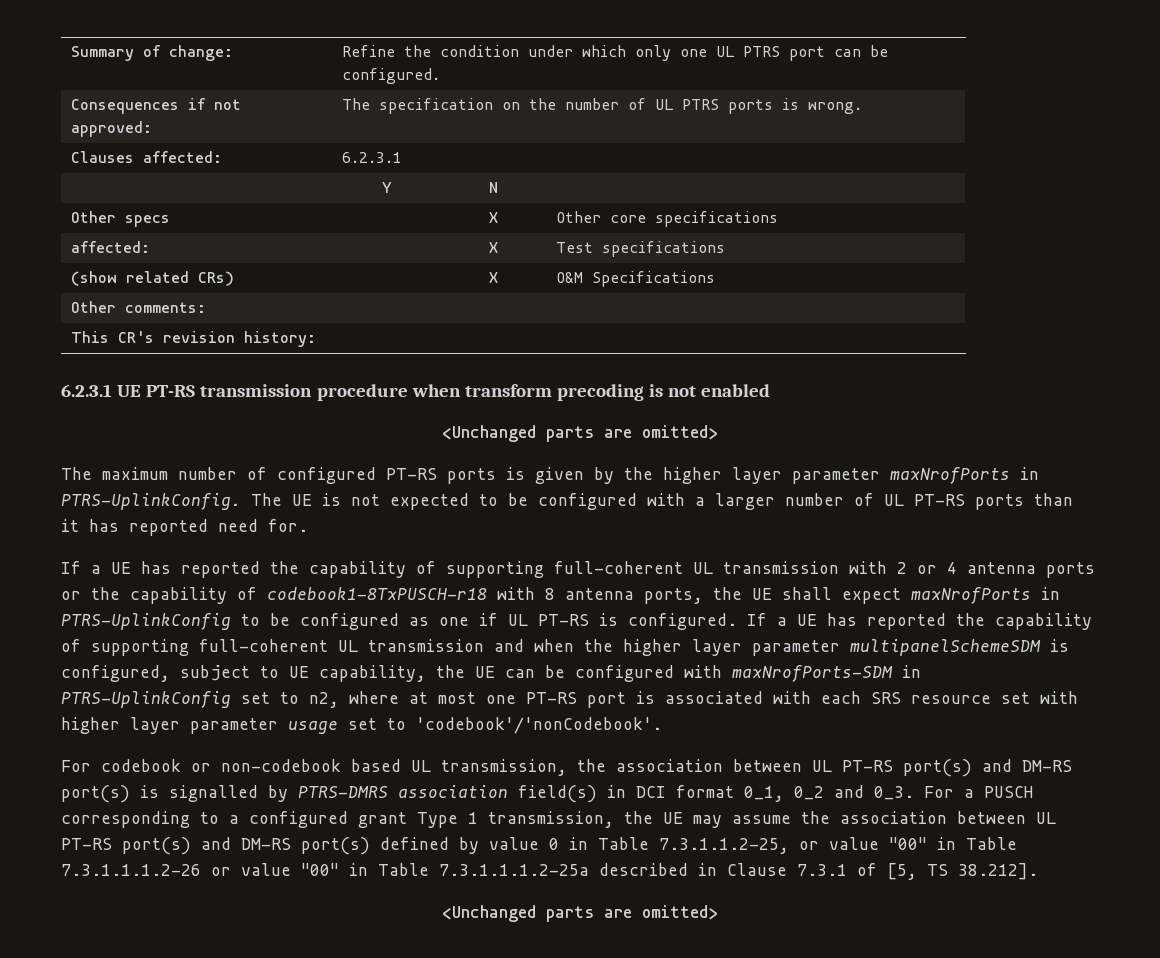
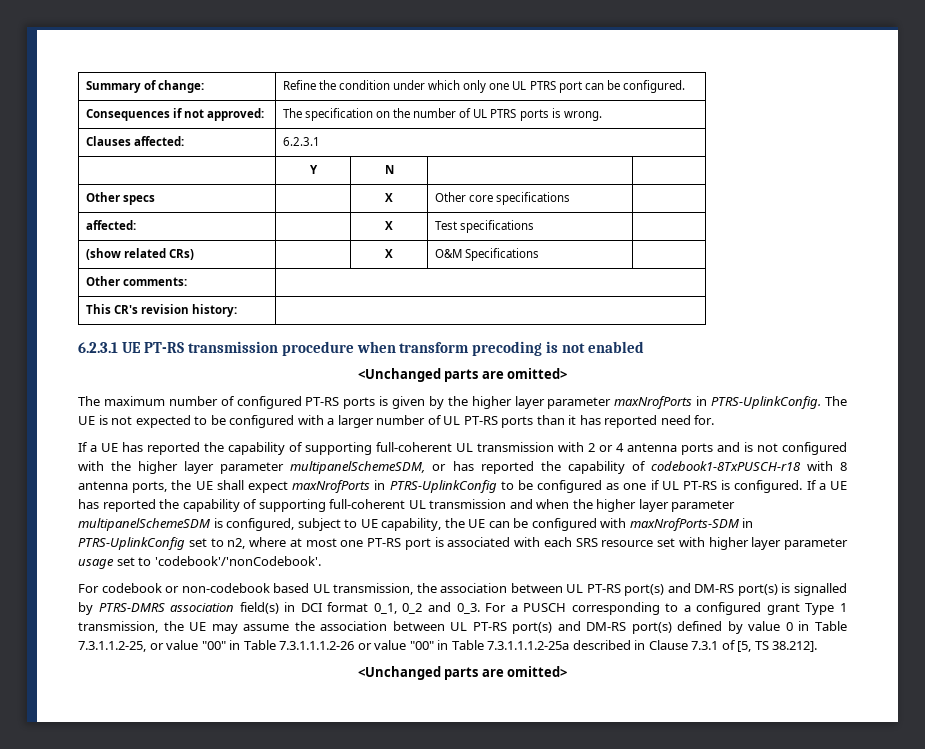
- If a UE has reported the capability of supporting full-coherent UL transmission with 2 or 4 antenna ports or the capability of codebook1-8TxPUSCH-r18 with 8 antenna ports, the UE shall expect maxNrofPorts in PTRS-UplinkConfig to be configured as one if UL PT-RS is configured.
+ If a UE has reported the capability of supporting full-coherent UL transmission with 2 or 4 antenna ports and is not configured with the higher layer parameter multipanelSchemeSDM, or has reported the capability of codebook1-8TxPUSCH-r18 with 8 antenna ports, the UE shall expect maxNrofPorts in PTRS-UplinkConfig to be configured as one if UL PT-RS is configured.

